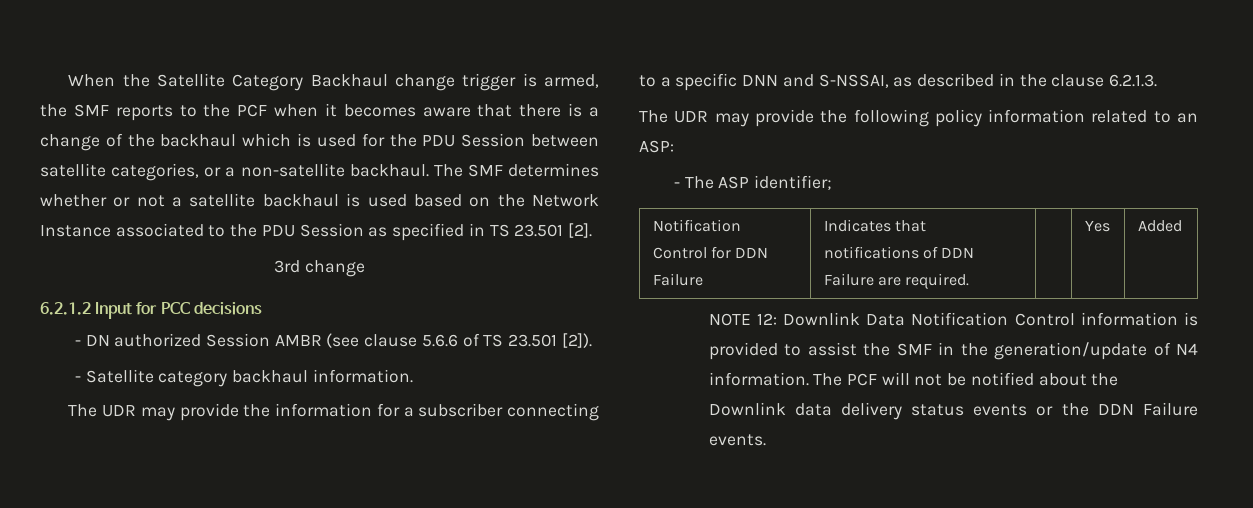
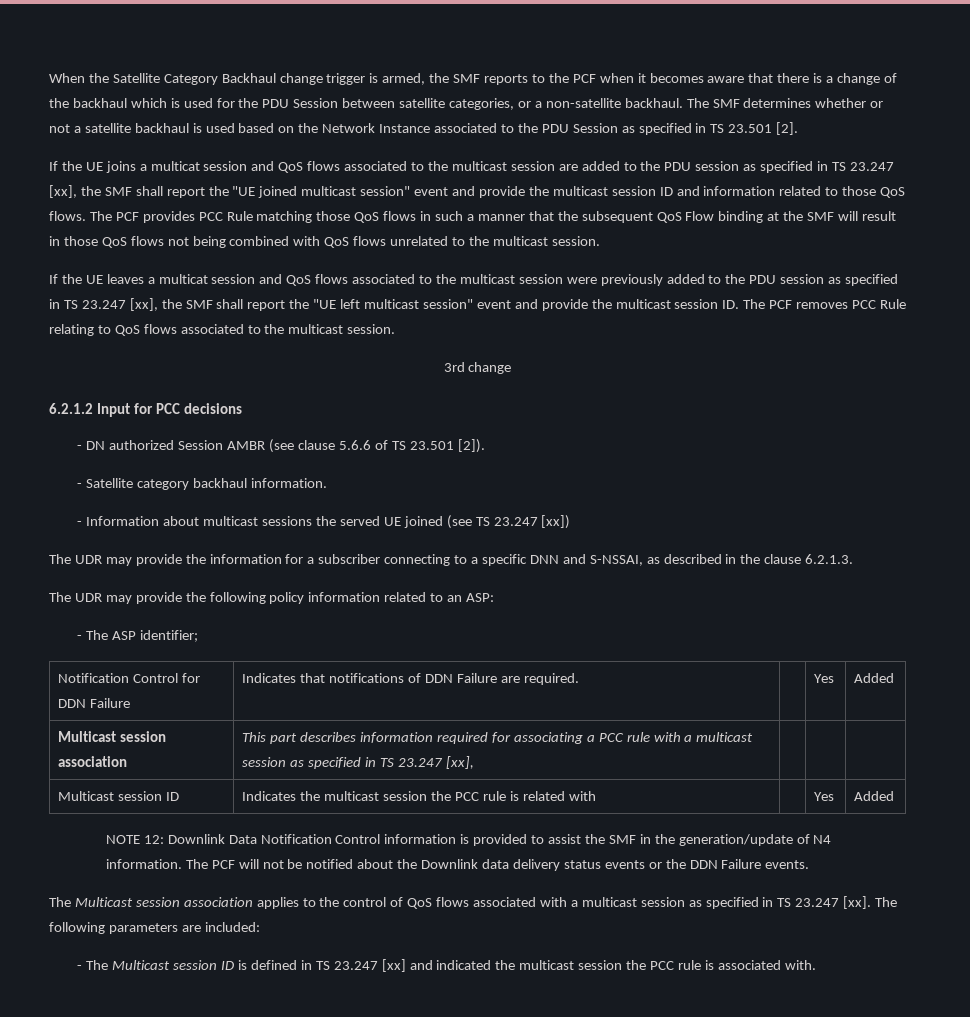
+ If the UE joins a multicat session and QoS flows associated to the multicast session are added to the PDU session as specified in TS 23.247 [xx], the SMF shall report the "UE joined multicast session" event and provide the multicast session ID and information related to those QoS flows. The PCF provides PCC Rule matching those QoS flows in such a manner that the subsequent QoS Flow binding at the SMF will result in those QoS flows not being combined with QoS flows unrelated to the multicast session.
+ If the UE leaves a multicat session and QoS flows associated to the multicast session were previously added to the PDU session as specified in TS 23.247 [xx], the SMF shall report the "UE left multicast session" event and provide the multicast session ID. The PCF removes PCC Rule relating to QoS flows associated to the multicast session.
+ - Information about multicast sessions the served UE joined (see TS 23.247 [xx])
+ Multicast session association | This part describes information required for associating a PCC rule with a multicast session as specified in TS 23.247 [xx], | | |
+ Multicast session ID | Indicates the multicast session the PCC rule is related with | | Yes | Added
+ The Multicast session association applies to the control of QoS flows associated with a multicast session as specified in TS 23.247 [xx]. The following parameters are included:
+ - The Multicast session ID is defined in TS 23.247 [xx] and indicated the multicast session the PCC rule is associated with.

